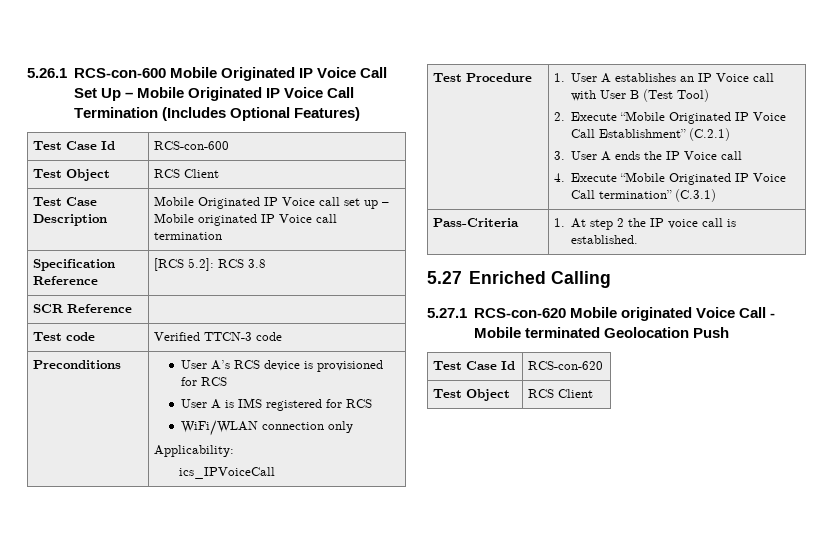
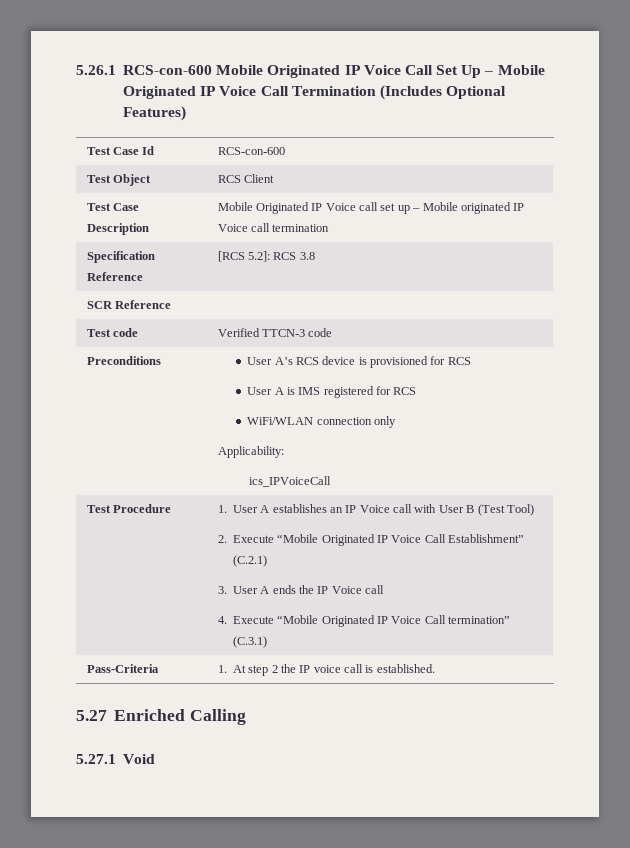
- 5.27.1 RCS-con-620 Mobile originated Voice Call - Mobile terminated Geolocation Push
- Test Case Id | RCS-con-620
- Test Object | RCS Client
+ 5.27.1 Void

